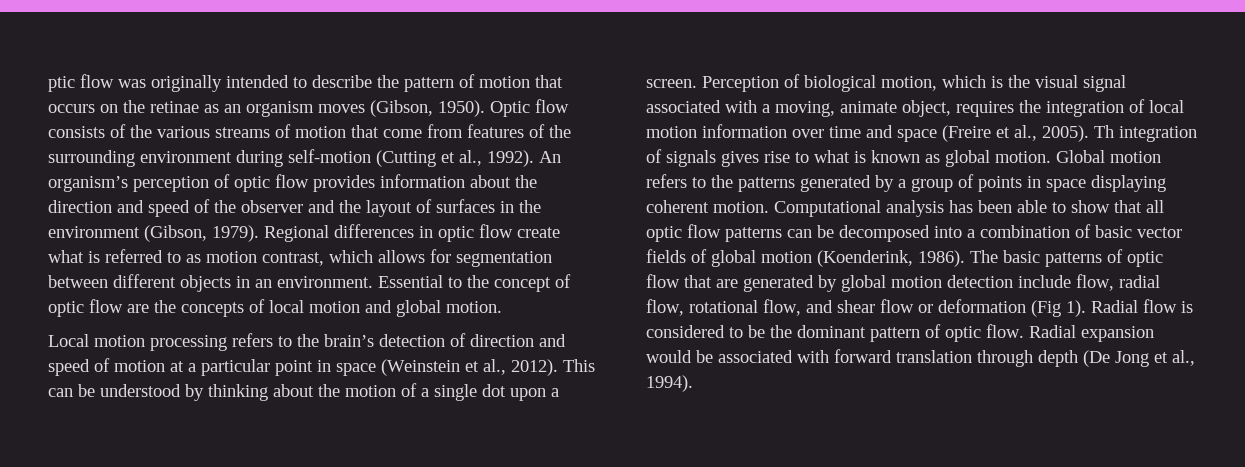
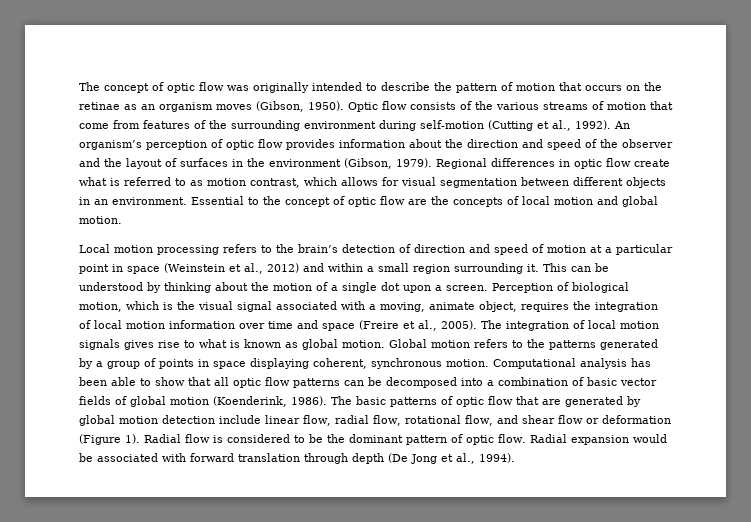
- ptic flow was originally intended to describe the pattern of motion that occurs on the retinae as an organism moves (Gibson, 1950).
+ The concept of optic flow was originally intended to describe the pattern of motion that occurs on the retinae as an organism moves (Gibson, 1950).
- Regional differences in optic flow create what is referred to as motion contrast, which allows for segmentation between different objects in an environment.
+ Regional differences in optic flow create what is referred to as motion contrast, which allows for visual segmentation between different objects in an environment.
- Local motion processing refers to the brain’s detection of direction and speed of motion at a particular point in space (Weinstein et al., 2012).
+ Local motion processing refers to the brain’s detection of direction and speed of motion at a particular point in space (Weinstein et al., 2012) and within a small region surrounding it.
- Th integration of signals gives rise to what is known as global motion.
+ The integration of local motion signals gives rise to what is known as global motion.
- Global motion refers to the patterns generated by a group of points in space displaying coherent motion.
+ Global motion refers to the patterns generated by a group of points in space displaying coherent, synchronous motion.
- The basic patterns of optic flow that are generated by global motion detection include flow, radial flow, rotational flow, and shear flow or deformation (Fig 1).
+ The basic patterns of optic flow that are generated by global motion detection include linear flow, radial flow, rotational flow, and shear flow or deformation (Figure 1).

